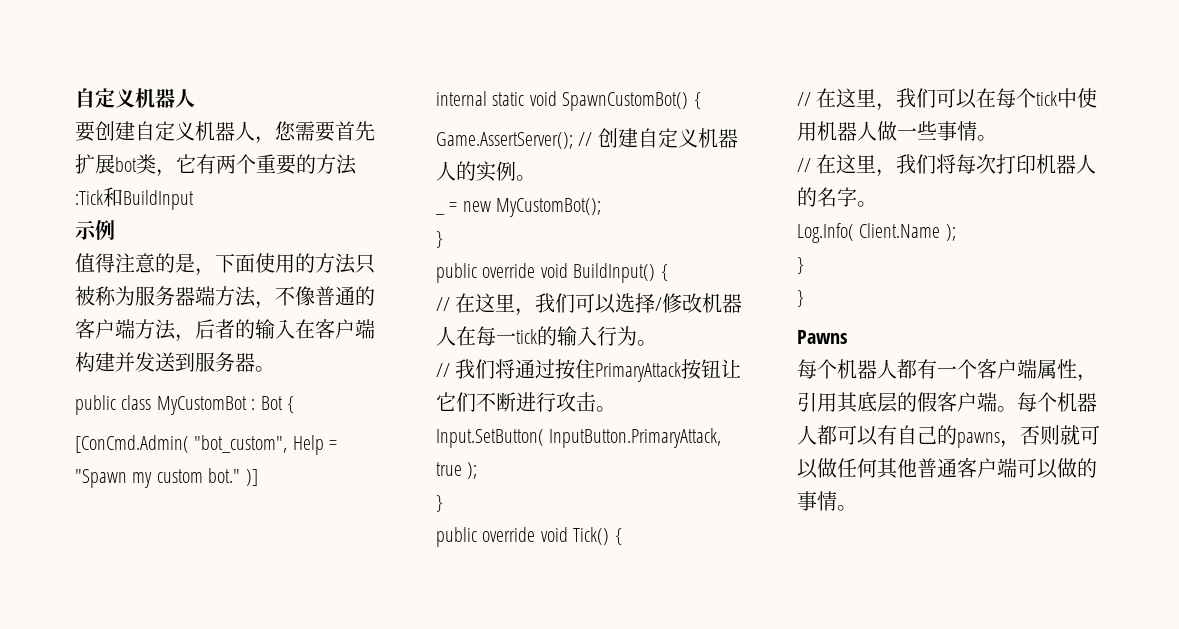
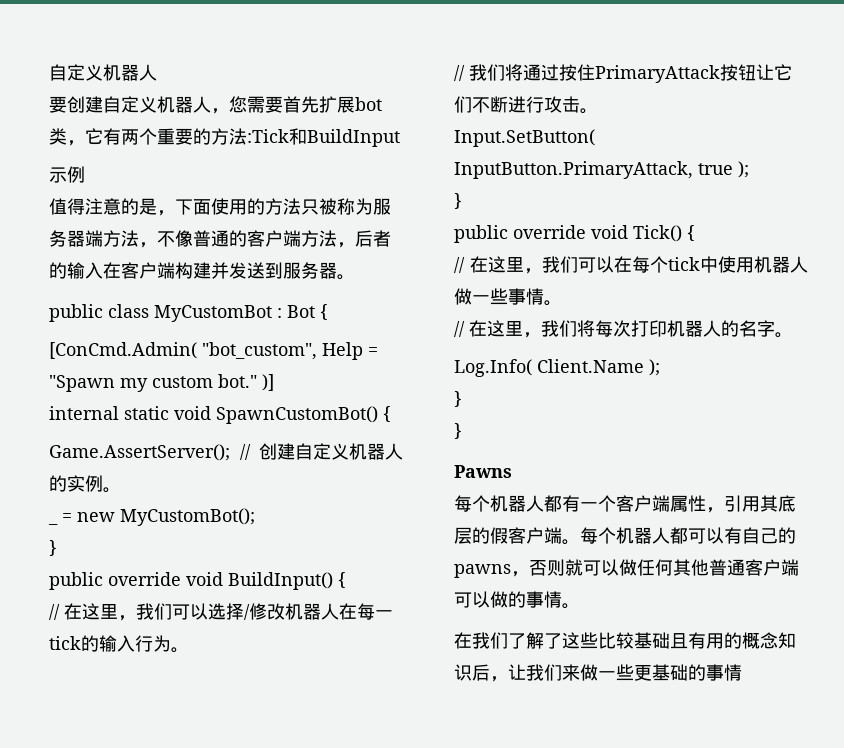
+ 在我们了解了这些比较基础且有用的概念知识后，让我们来做一些更基础的事情

